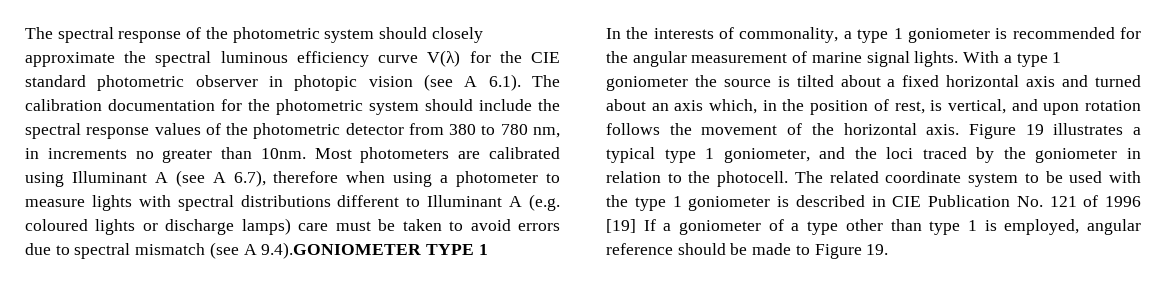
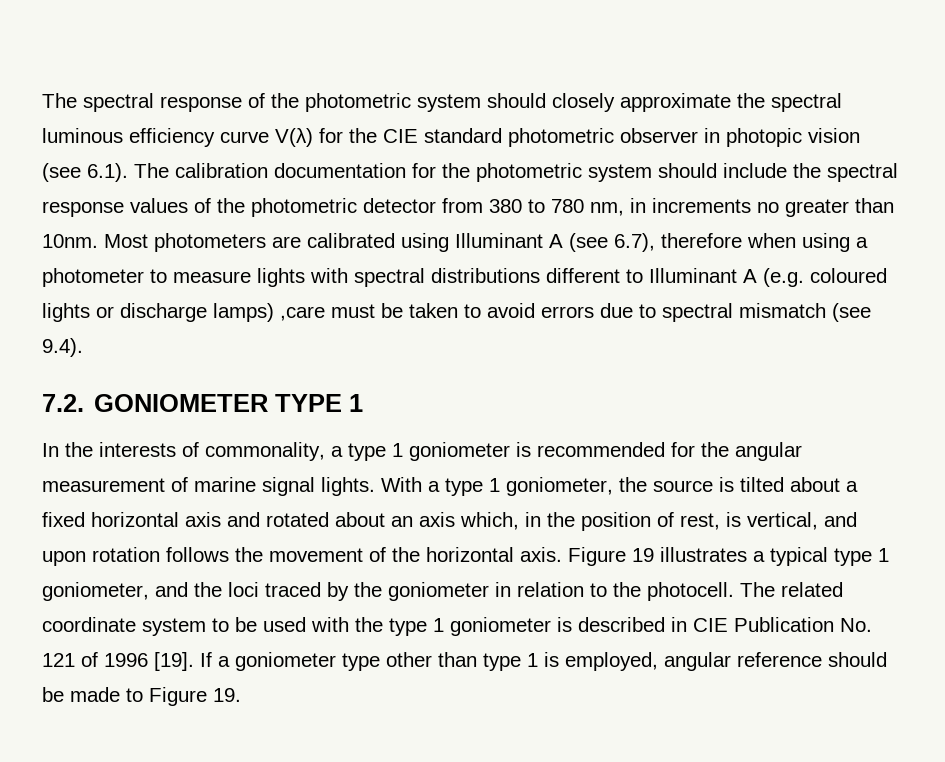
- The spectral response of the photometric system should closely approximate the spectral luminous efficiency curve V(λ) for the CIE standard photometric observer in photopic vision (see A 6.1). The calibration documentation for the photometric system should include the spectral response values of the photometric detector from 380 to 780 nm, in increments no greater than 10nm.
+ The spectral response of the photometric system should closely approximate the spectral luminous efficiency curve V(λ) for the CIE standard photometric observer in photopic vision (see 6.1). The calibration documentation for the photometric system should include the spectral response values of the photometric detector from 380 to 780 nm, in increments no greater than 10nm.
- Most photometers are calibrated using Illuminant A (see A 6.7), therefore when using a photometer to measure lights with spectral distributions different to Illuminant A (e.g. coloured lights or discharge lamps) care must be taken to avoid errors due to spectral mismatch (see A 9.4).GONIOMETER TYPE 1
+ Most photometers are calibrated using Illuminant A (see 6.7), therefore when using a photometer to measure lights with spectral distributions different to Illuminant A (e.g. coloured lights or discharge lamps) ,care must be taken to avoid errors due to spectral mismatch (see 9.4).
+ 7.2. GONIOMETER TYPE 1
- With a type 1 goniometer the source is tilted about a fixed horizontal axis and turned about an axis which, in the position of rest, is vertical, and upon rotation follows the movement of the horizontal axis.
+ With a type 1 goniometer, the source is tilted about a fixed horizontal axis and rotated about an axis which, in the position of rest, is vertical, and upon rotation follows the movement of the horizontal axis.
- The related coordinate system to be used with the type 1 goniometer is described in CIE Publication No. 121 of 1996 [19] If a goniometer of a type other than type 1 is employed, angular reference should be made to Figure 19.
+ The related coordinate system to be used with the type 1 goniometer is described in CIE Publication No. 121 of 1996 [19]. If a goniometer type other than type 1 is employed, angular reference should be made to Figure 19.

